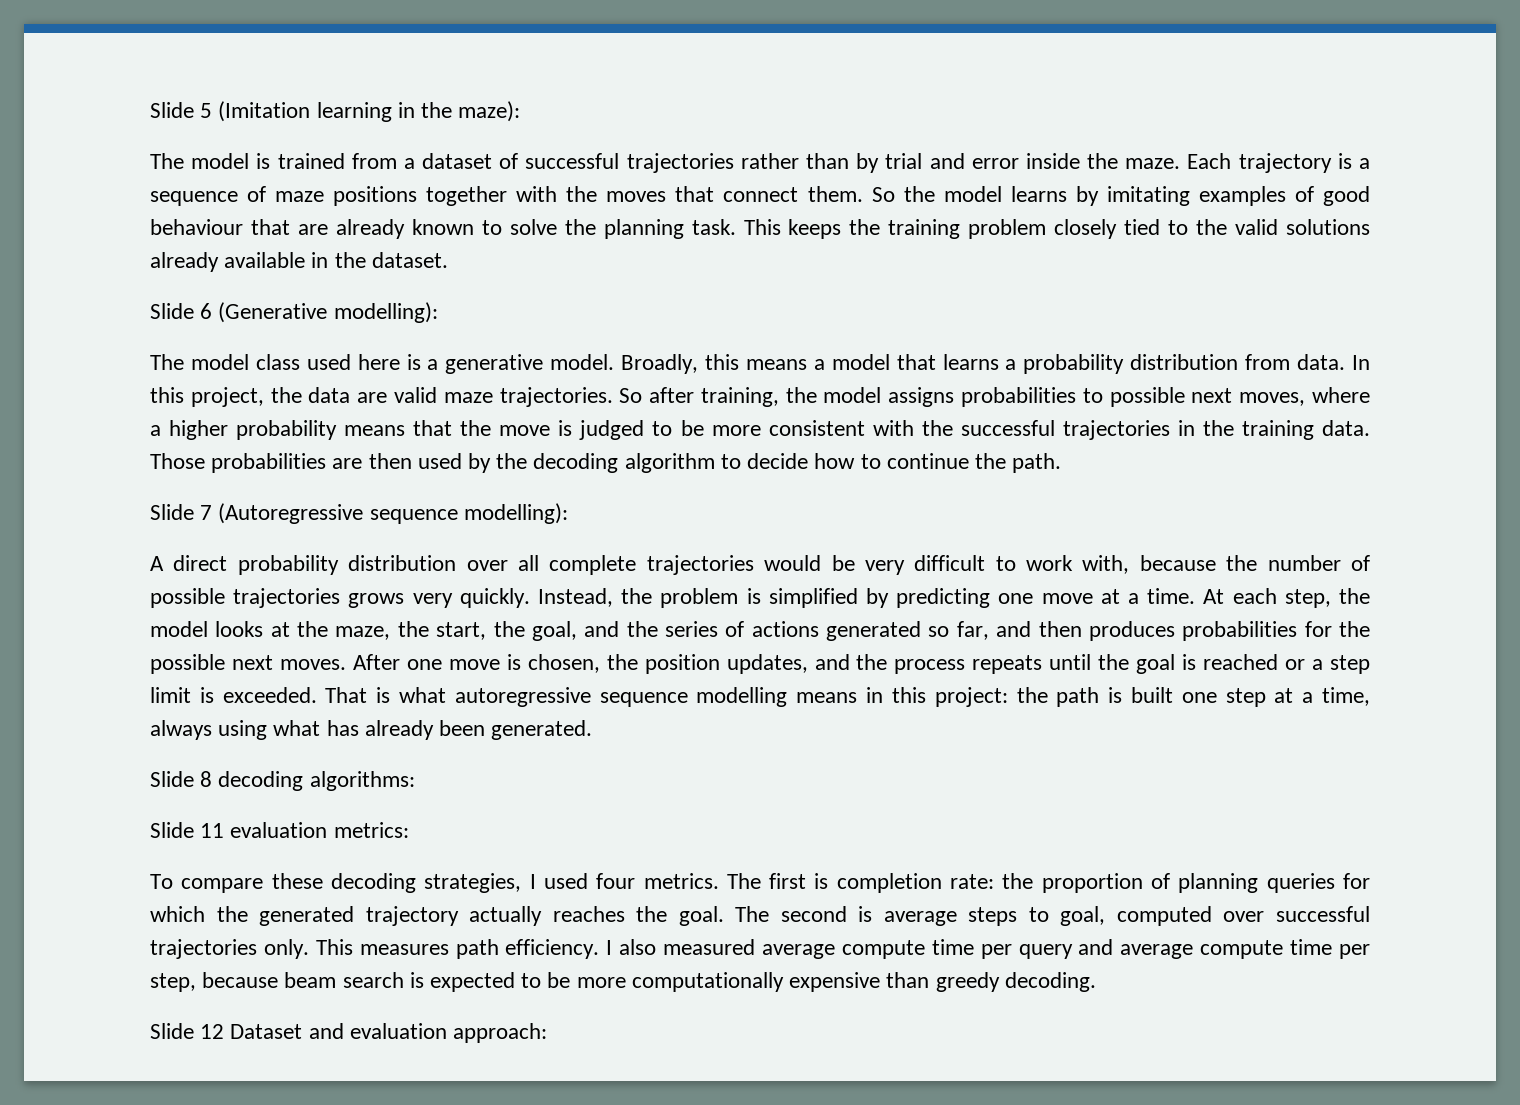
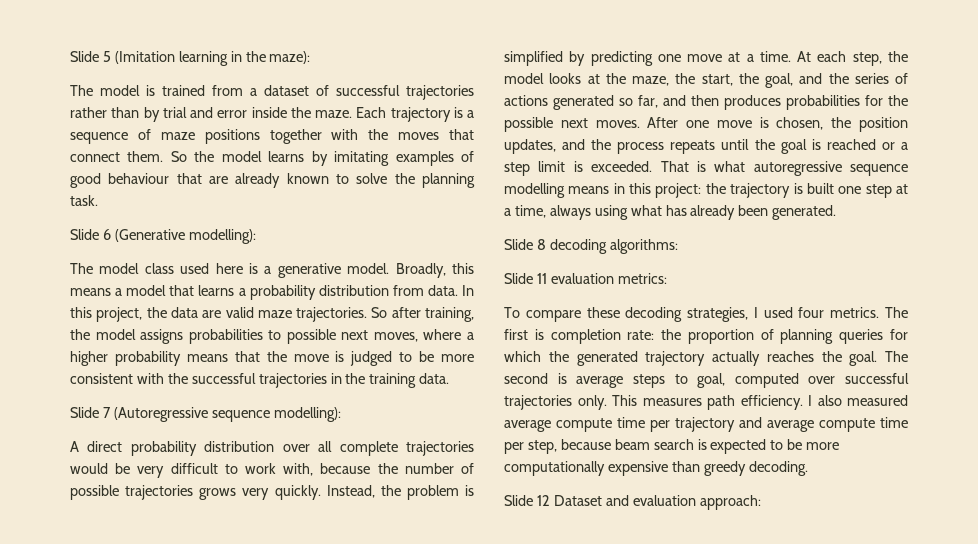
- This keeps the training problem closely tied to the valid solutions already available in the dataset.
- Those probabilities are then used by the decoding algorithm to decide how to continue the path.
- That is what autoregressive sequence modelling means in this project: the path is built one step at a time, always using what has already been generated.
+ That is what autoregressive sequence modelling means in this project: the trajectory is built one step at a time, always using what has already been generated.
- I also measured average compute time per query and average compute time per step, because beam search is expected to be more computationally expensive than greedy decoding.
+ I also measured average compute time per trajectory and average compute time per step, because beam search is expected to be more computationally expensive than greedy decoding.

